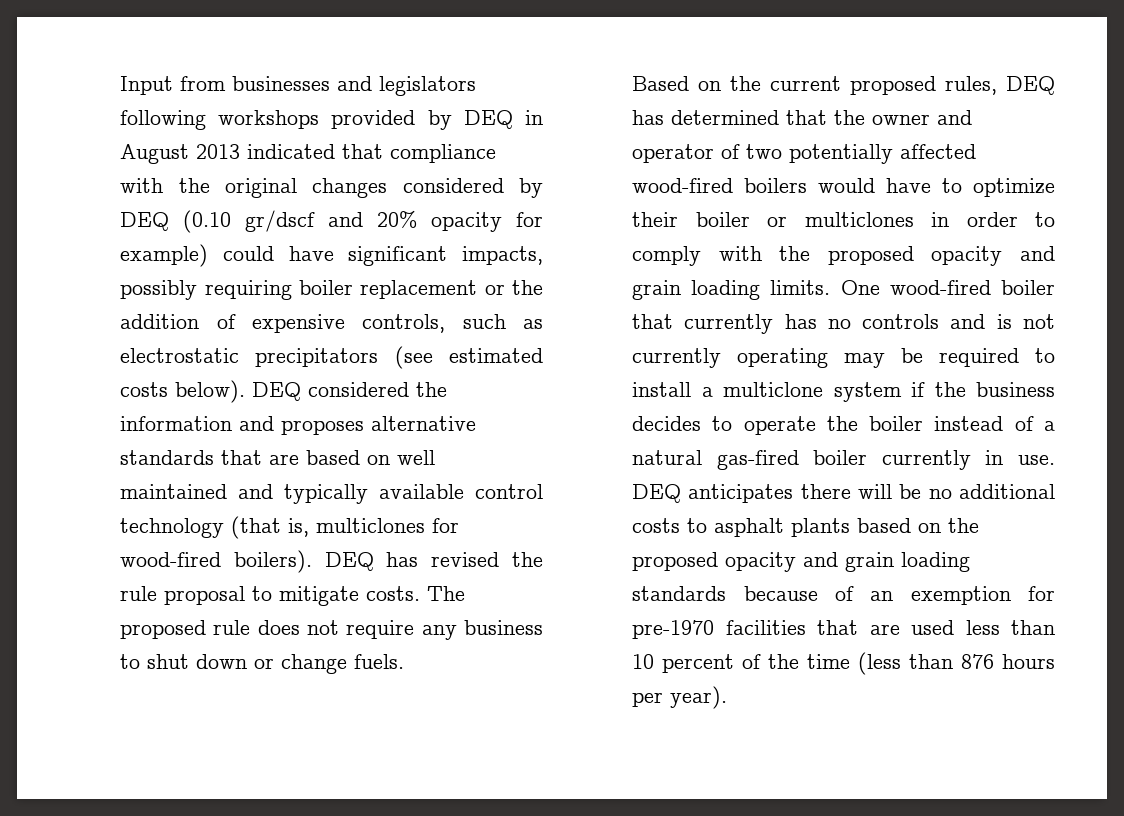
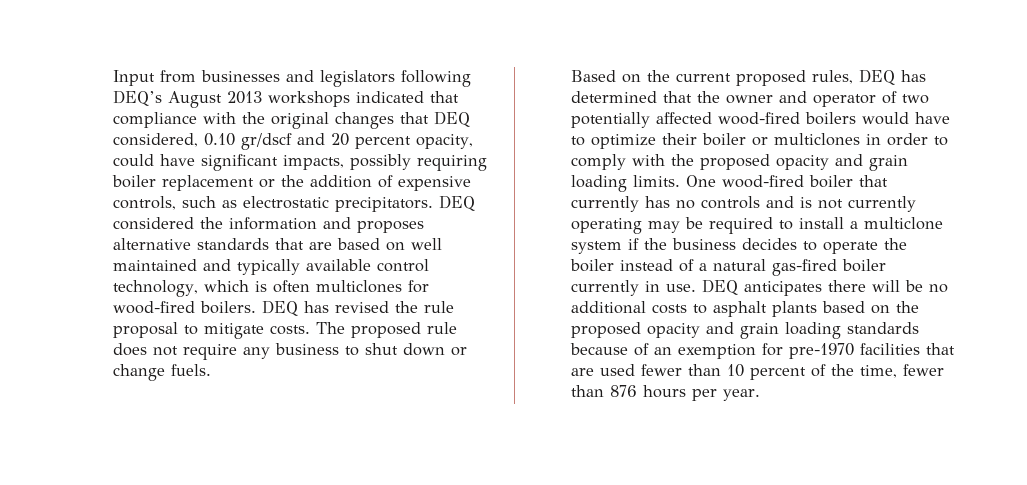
- Input from businesses and legislators following workshops provided by DEQ in August 2013 indicated that compliance with the original changes considered by DEQ (0.10 gr/dscf and 20% opacity for example) could have significant impacts, possibly requiring boiler replacement or the addition of expensive controls, such as electrostatic precipitators (see estimated costs below).
+ Input from businesses and legislators following DEQ’s August 2013 workshops indicated that compliance with the original changes that DEQ considered, 0.10 gr/dscf and 20 percent opacity, could have significant impacts, possibly requiring boiler replacement or the addition of expensive controls, such as electrostatic precipitators.
- DEQ considered the information and proposes alternative standards that are based on well maintained and typically available control technology (that is, multiclones for wood-fired boilers).
+ DEQ considered the information and proposes alternative standards that are based on well maintained and typically available control technology, which is often multiclones for wood-fired boilers.
- DEQ anticipates there will be no additional costs to asphalt plants based on the proposed opacity and grain loading standards because of an exemption for pre-1970 facilities that are used less than 10 percent of the time (less than 876 hours per year).
+ DEQ anticipates there will be no additional costs to asphalt plants based on the proposed opacity and grain loading standards because of an exemption for pre-1970 facilities that are used fewer than 10 percent of the time, fewer than 876 hours per year.

